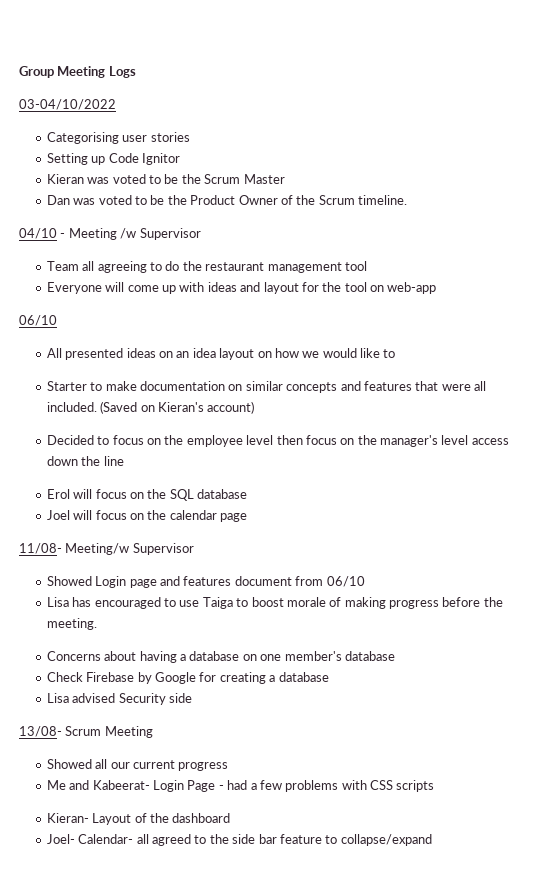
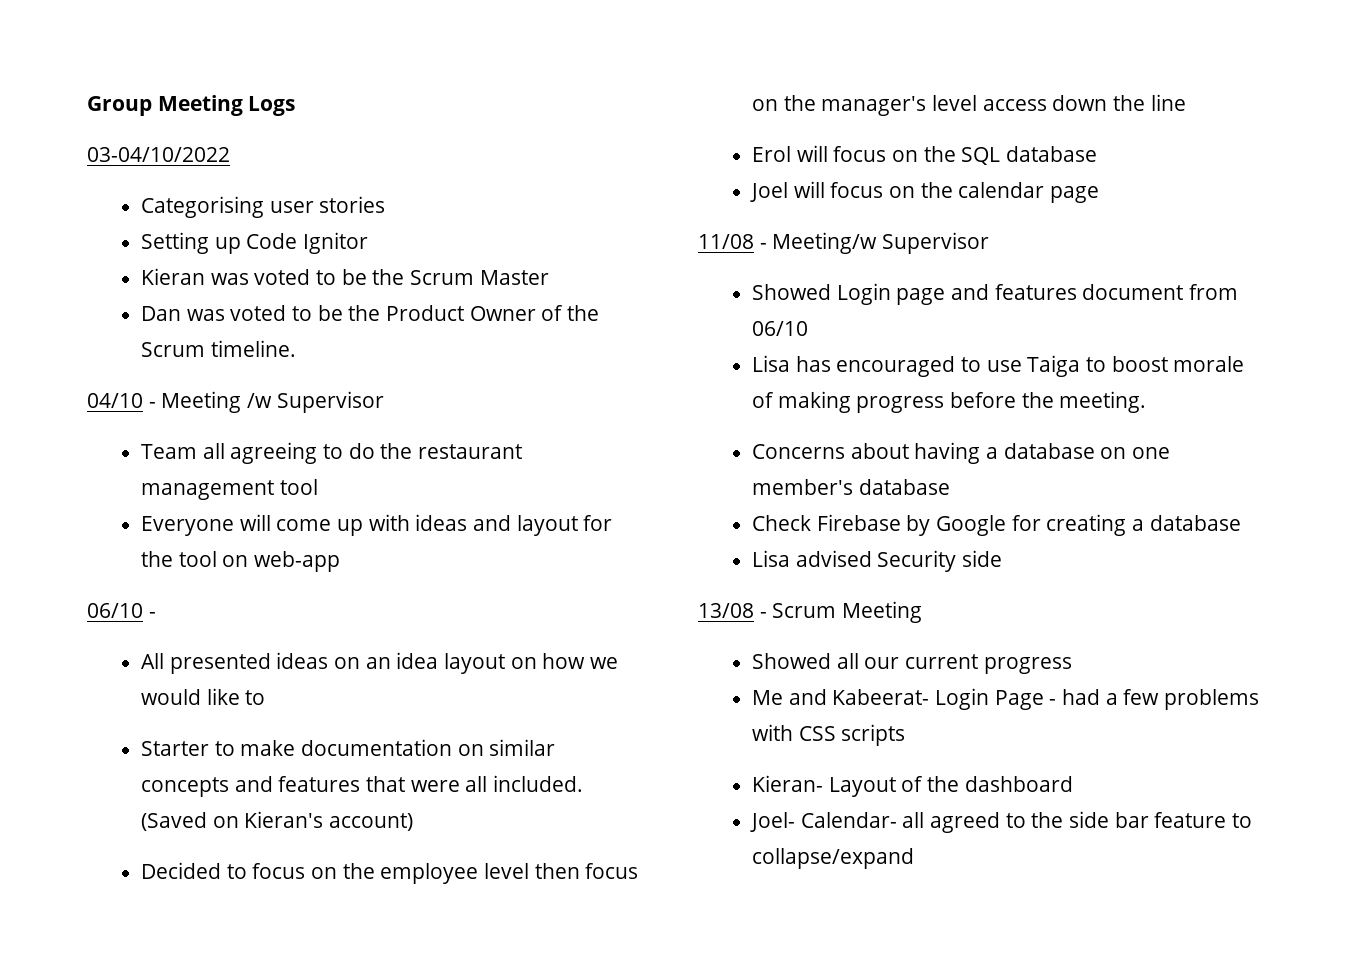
  Everyone will come up with ideas and layout for the tool on web-app
- 06/10
+ 06/10 -
- 11/08- Meeting/w Supervisor
+ 11/08 - Meeting/w Supervisor
- 13/08- Scrum Meeting
+ 13/08 - Scrum Meeting

